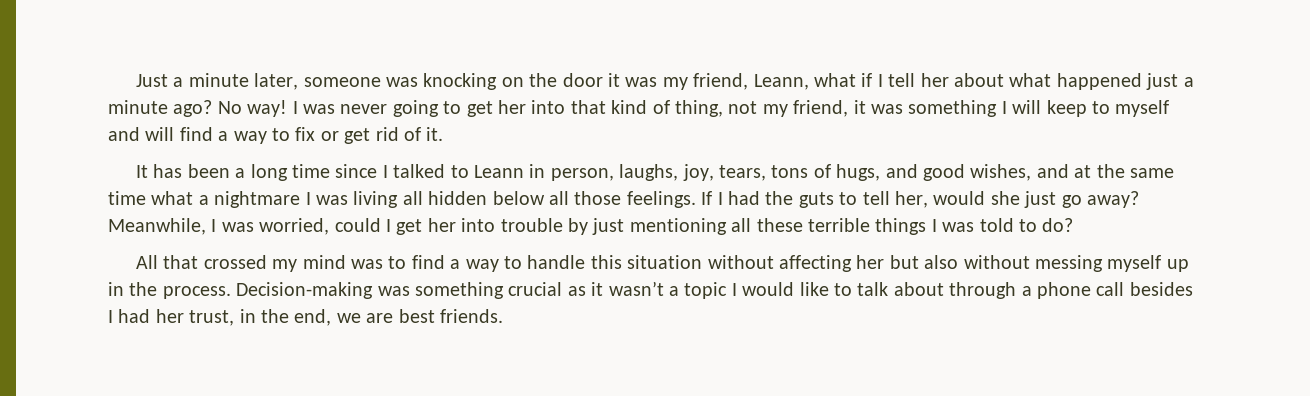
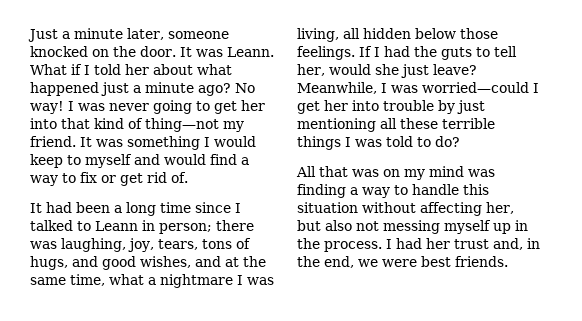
- Just a minute later, someone was knocking on the door it was my friend, Leann, what if I tell her about what happened just a minute ago?
+ Just a minute later, someone knocked on the door. It was Leann. What if I told her about what happened just a minute ago?
- I was never going to get her into that kind of thing, not my friend, it was something I will keep to myself and will find a way to fix or get rid of it.
- It has been a long time since I talked to Leann in person, laughs, joy, tears, tons of hugs, and good wishes, and at the same time what a nightmare I was living all hidden below all those feelings.
+ I was never going to get her into that kind of thing—not my friend. It was something I would keep to myself and would find a way to fix or get rid of.
+ It had been a long time since I talked to Leann in person; there was laughing, joy, tears, tons of hugs, and good wishes, and at the same time, what a nightmare I was living, all hidden below those feelings.
- If I had the guts to tell her, would she just go away?
+ If I had the guts to tell her, would she just leave?
- Meanwhile, I was worried, could I get her into trouble by just mentioning all these terrible things I was told to do?
+ Meanwhile, I was worried—could I get her into trouble by just mentioning all these terrible things I was told to do?
- All that crossed my mind was to find a way to handle this situation without affecting her but also without messing myself up in the process.
+ All that was on my mind was finding a way to handle this situation without affecting her, but also not messing myself up in the process.
- Decision-making was something crucial as it wasn’t a topic I would like to talk about through a phone call besides I had her trust, in the end, we are best friends.
+ I had her trust and, in the end, we were best friends.

